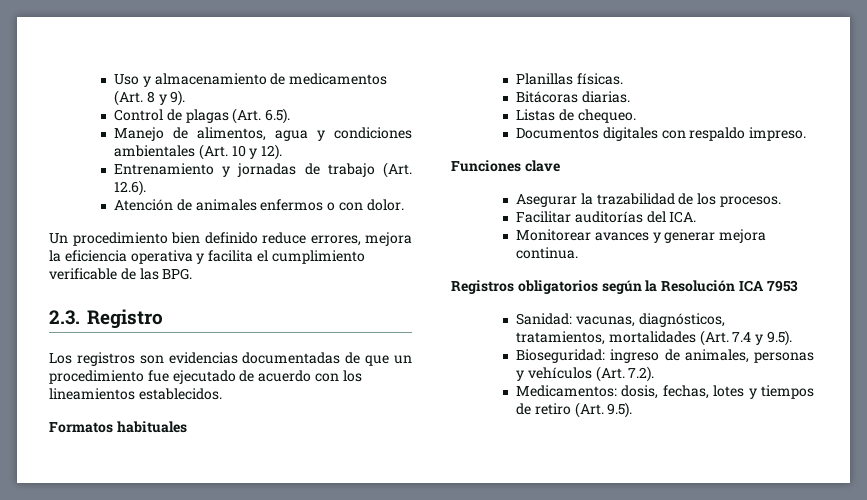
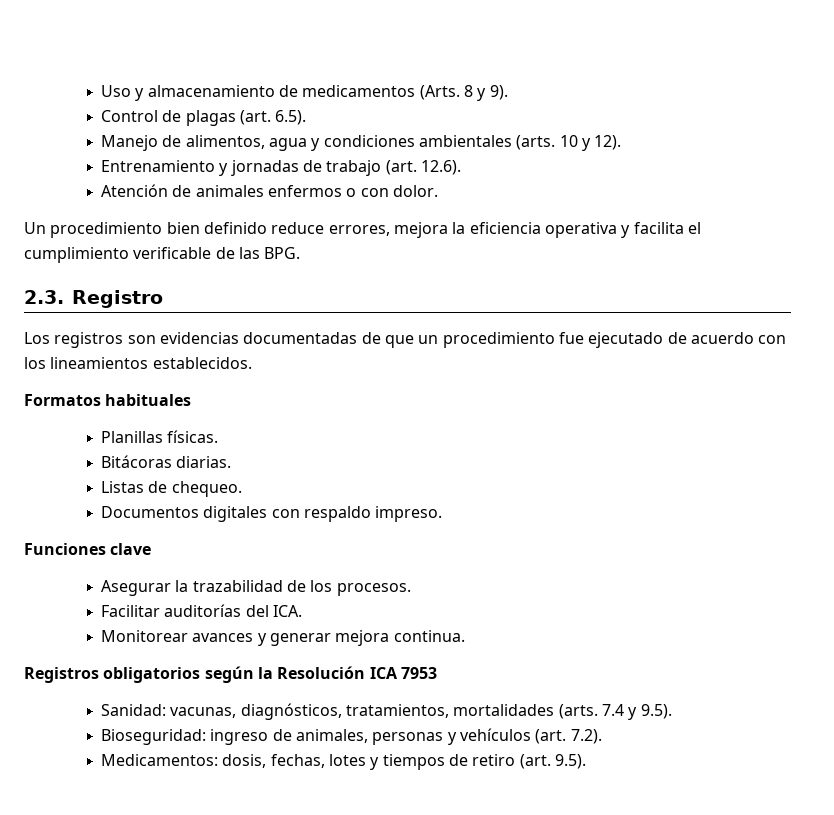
- Uso y almacenamiento de medicamentos (Art. 8 y 9).
+ Uso y almacenamiento de medicamentos (Arts. 8 y 9).
- Control de plagas (Art. 6.5).
+ Control de plagas (art. 6.5).
- Manejo de alimentos, agua y condiciones ambientales (Art. 10 y 12).
+ Manejo de alimentos, agua y condiciones ambientales (arts. 10 y 12).
- Entrenamiento y jornadas de trabajo (Art. 12.6).
+ Entrenamiento y jornadas de trabajo (art. 12.6).
- Sanidad: vacunas, diagnósticos, tratamientos, mortalidades (Art. 7.4 y 9.5).
+ Sanidad: vacunas, diagnósticos, tratamientos, mortalidades (arts. 7.4 y 9.5).
- Bioseguridad: ingreso de animales, personas y vehículos (Art. 7.2).
+ Bioseguridad: ingreso de animales, personas y vehículos (art. 7.2).
- Medicamentos: dosis, fechas, lotes y tiempos de retiro (Art. 9.5).
+ Medicamentos: dosis, fechas, lotes y tiempos de retiro (art. 9.5).

